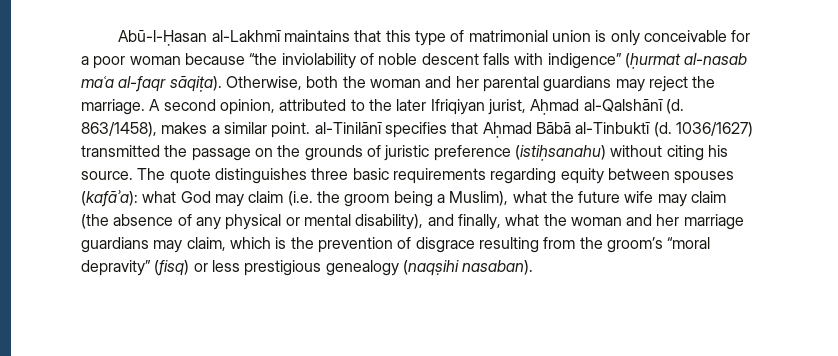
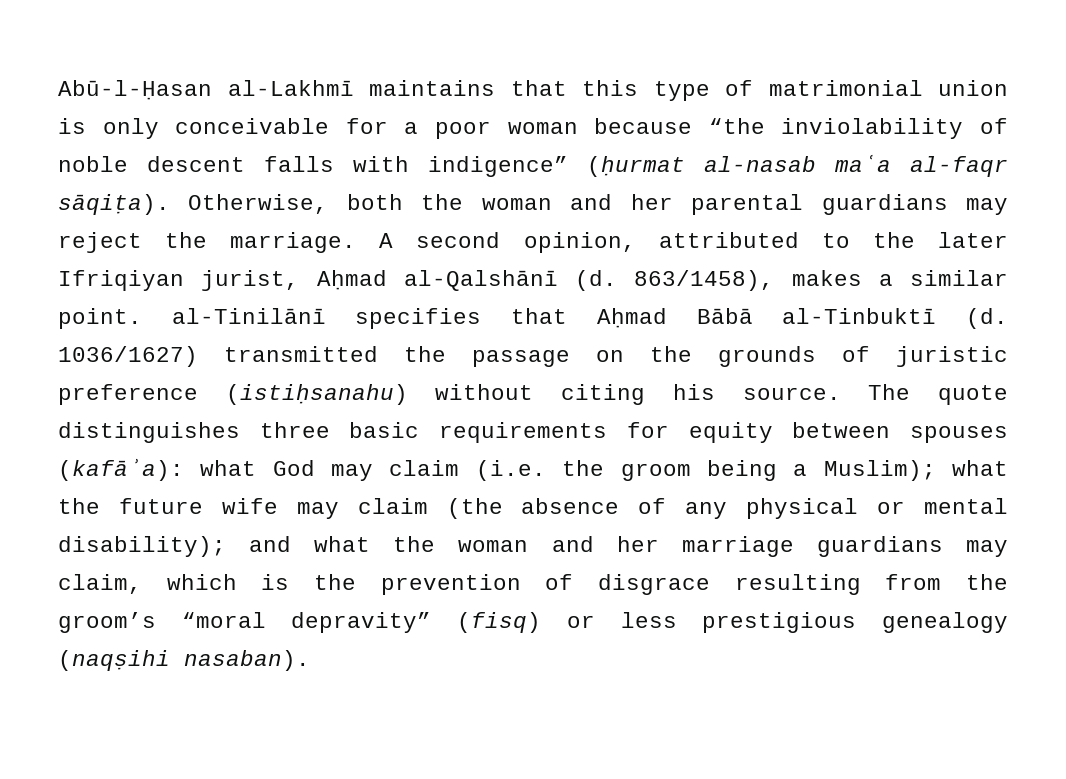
- The quote distinguishes three basic requirements regarding equity between spouses (kafāʾa): what God may claim (i.e. the groom being a Muslim), what the future wife may claim (the absence of any physical or mental disability), and finally, what the woman and her marriage guardians may claim, which is the prevention of disgrace resulting from the groom’s “moral depravity” (fisq) or less prestigious genealogy (naqṣihi nasaban).
+ The quote distinguishes three basic requirements for equity between spouses (kafāʾa): what God may claim (i.e. the groom being a Muslim); what the future wife may claim (the absence of any physical or mental disability); and what the woman and her marriage guardians may claim, which is the prevention of disgrace resulting from the groom’s “moral depravity” (fisq) or less prestigious genealogy (naqṣihi nasaban).

